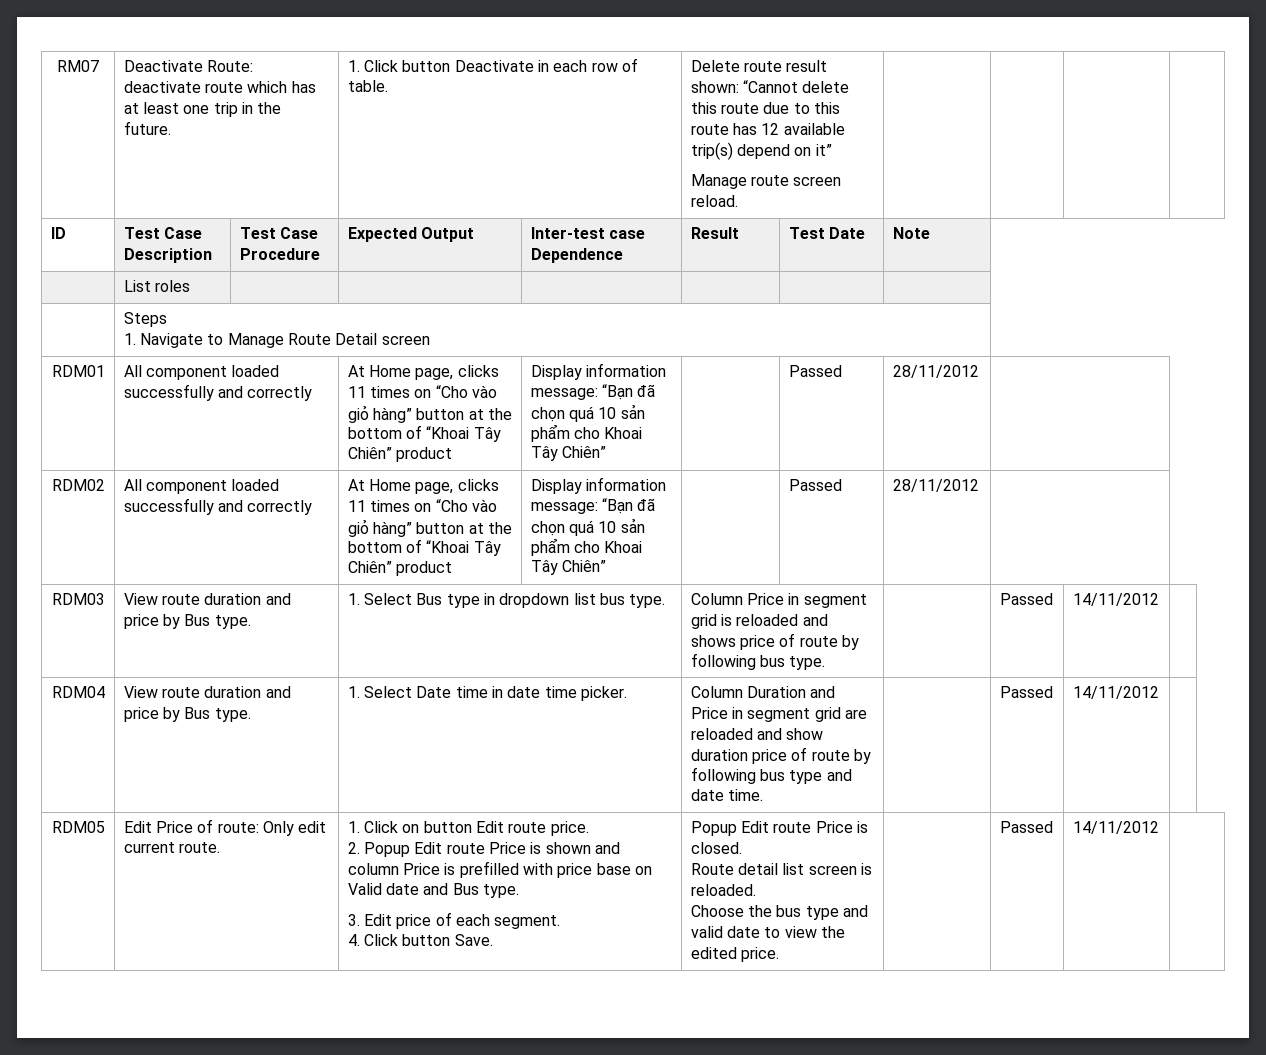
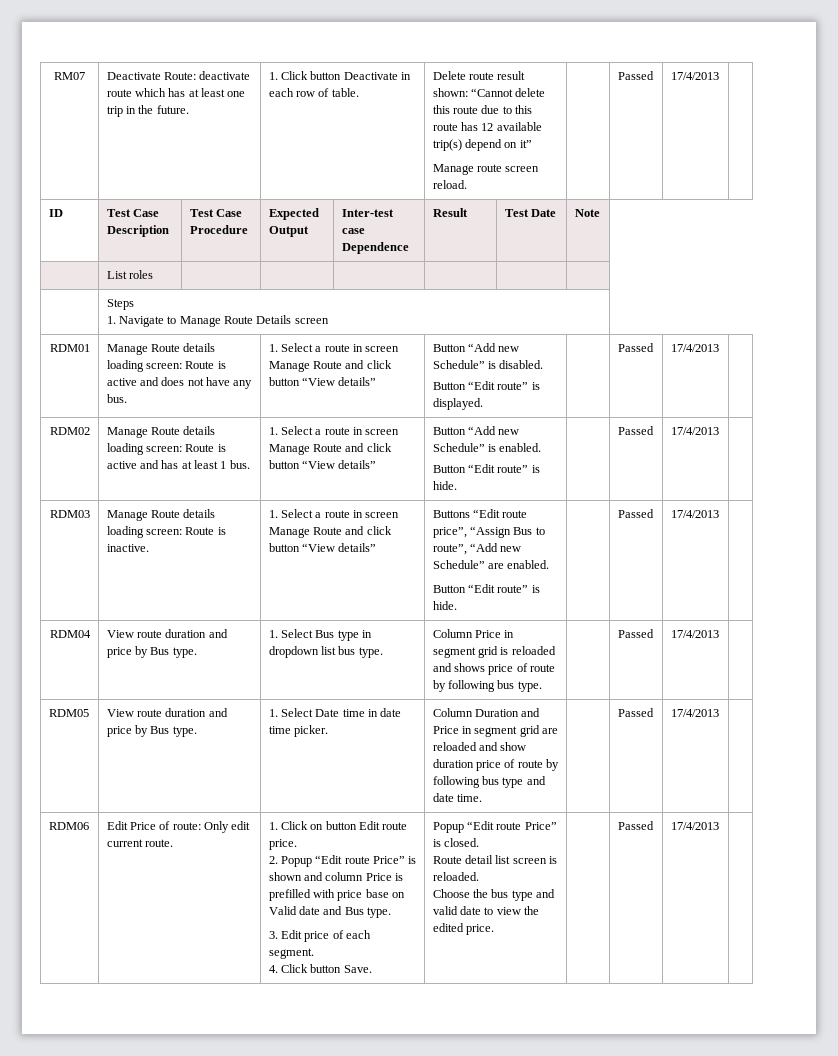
- Manage route screen reload.
+ Manage route screen reload. | | Passed | 17/4/2013
  | Steps
- 1. Navigate to Manage Route Detail screen
+ 1. Navigate to Manage Route Details screen
- RDM01 | All component loaded successfully and correctly | At Home page, clicks 11 times on “Cho vào giỏ hàng” button at the bottom of “Khoai Tây Chiên” product | Display information message: “Bạn đã chọn quá 10 sản phẩm cho Khoai Tây Chiên” | | Passed | 28/11/2012
+ RDM01 | Manage Route details loading screen: Route is active and does not have any bus. | 1. Select a route in screen Manage Route and click button “View details” | Button “Add new Schedule” is disabled.
+ Button “Edit route” is displayed. | | Passed | 17/4/2013
- RDM02 | All component loaded successfully and correctly | At Home page, clicks 11 times on “Cho vào giỏ hàng” button at the bottom of “Khoai Tây Chiên” product | Display information message: “Bạn đã chọn quá 10 sản phẩm cho Khoai Tây Chiên” | | Passed | 28/11/2012
+ RDM02 | Manage Route details loading screen: Route is active and has at least 1 bus. | 1. Select a route in screen Manage Route and click button “View details” | Button “Add new Schedule” is enabled.
+ Button “Edit route” is hide. | | Passed | 17/4/2013
- View route duration and price by Bus type. | 1. Select Bus type in dropdown list bus type. | Column Price in segment grid is reloaded and shows price of route by following bus type. | | Passed | 14/11/2012 |
- RDM04
+ Manage Route details loading screen: Route is inactive. | 1. Select a route in screen Manage Route and click button “View details” | Buttons “Edit route price”, “Assign Bus to route”, “Add new Schedule” are enabled.
+ Button “Edit route” is hide. | | Passed | 17/4/2013 |
+ RDM04 | View route duration and price by Bus type. | 1. Select Bus type in dropdown list bus type. | Column Price in segment grid is reloaded and shows price of route by following bus type. | | Passed | 17/4/2013 |
+ RDM05
- Column Duration and Price in segment grid are reloaded and show duration price of route by following bus type and date time. | | Passed | 14/11/2012 |
- RDM05
+ Column Duration and Price in segment grid are reloaded and show duration price of route by following bus type and date time. | | Passed | 17/4/2013 |
+ RDM06
- 2. Popup Edit route Price is shown and column Price is prefilled with price base on Valid date and Bus type.
+ 2. Popup “Edit route Price” is shown and column Price is prefilled with price base on Valid date and Bus type.
- Popup Edit route Price is closed.
+ Popup “Edit route Price” is closed.
- Choose the bus type and valid date to view the edited price. | | Passed | 14/11/2012
+ Choose the bus type and valid date to view the edited price. | | Passed | 17/4/2013

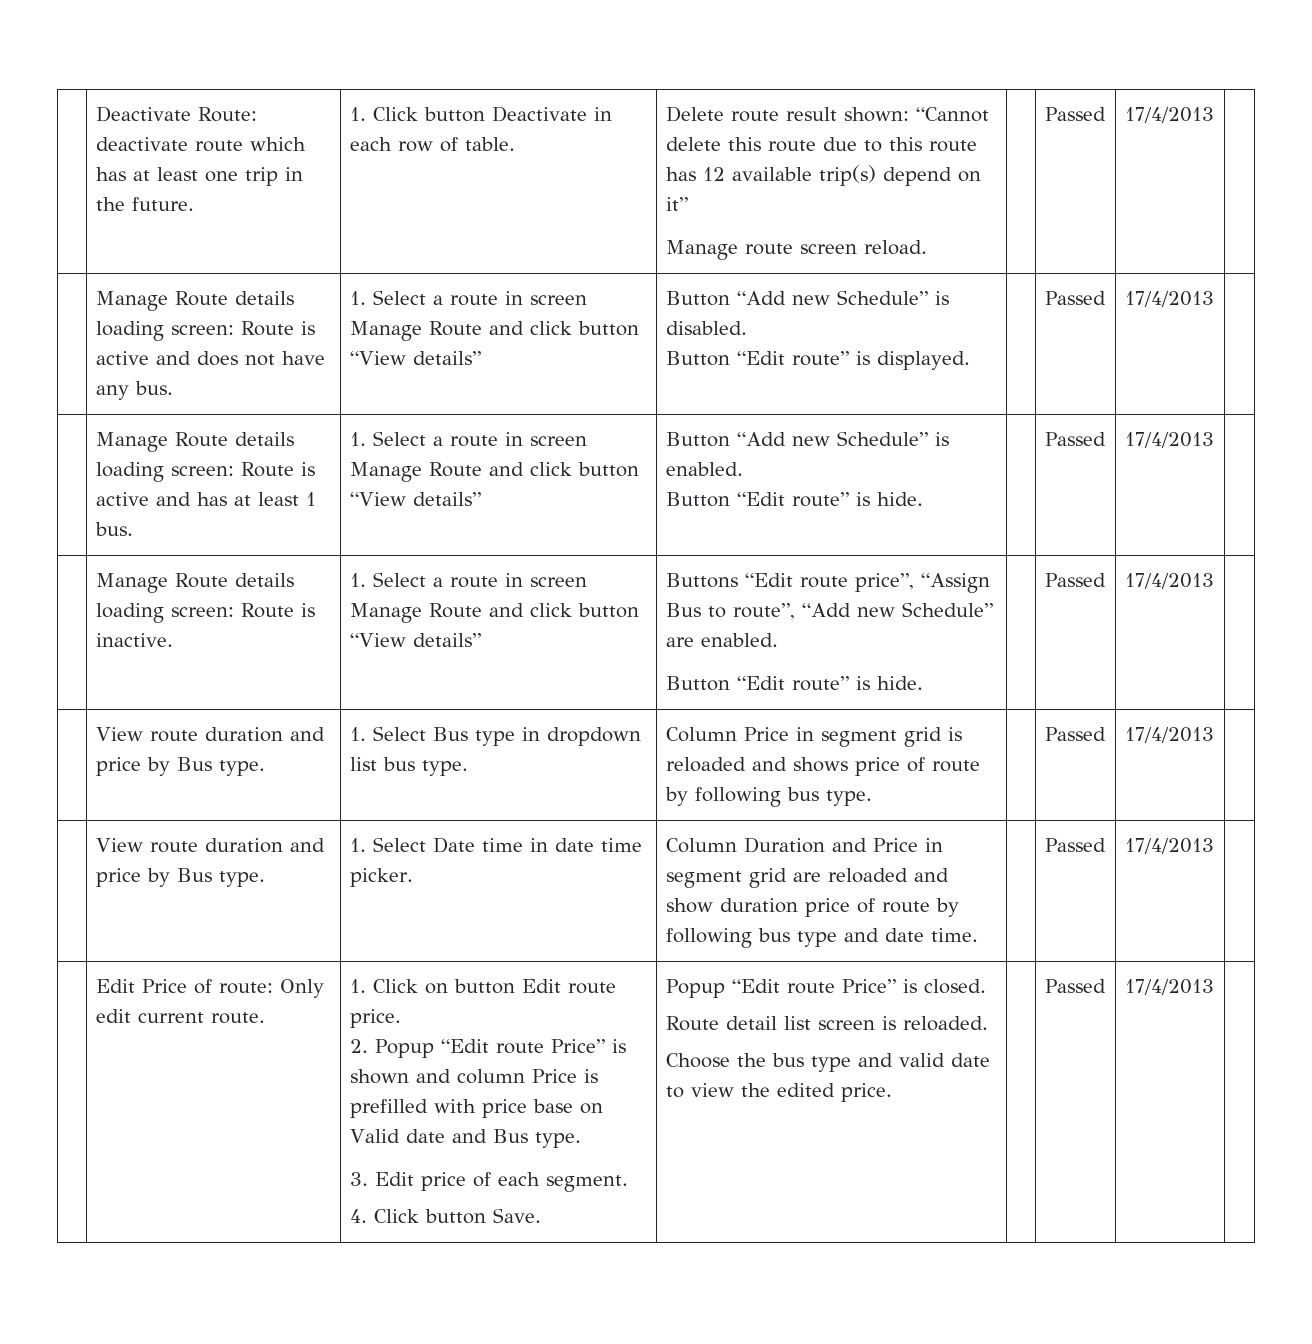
- RM07
- ID | Test Case Description | Test Case Procedure | Expected Output | Inter-test case Dependence | Result | Test Date | Note
- | List roles | | | | | |
- | Steps
- 1. Navigate to Manage Route Details screen
- RDM01
- RDM02
- RDM03
- RDM04 | View route duration and price by Bus type. | 1. Select Bus type in dropdown list bus type. | Column Price in segment grid is reloaded and shows price of route by following bus type. | | Passed | 17/4/2013 |
+ | View route duration and price by Bus type. | 1. Select Bus type in dropdown list bus type. | Column Price in segment grid is reloaded and shows price of route by following bus type. | | Passed | 17/4/2013 |
- RDM05
- RDM06

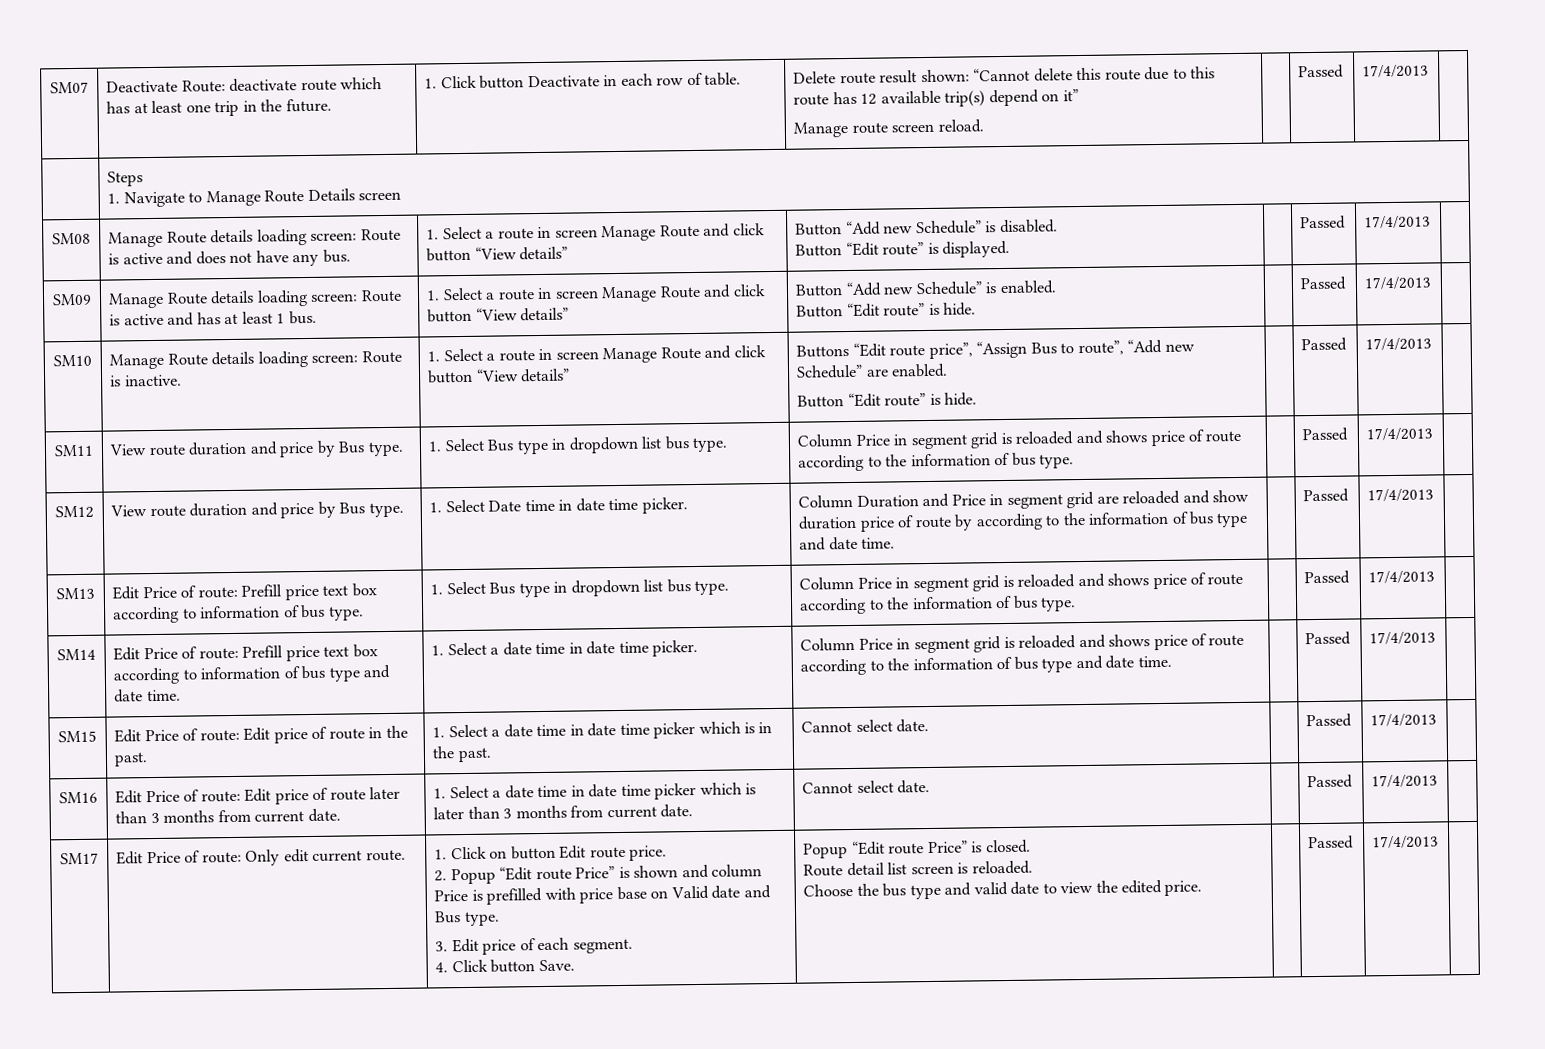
+ SM07
+ | Steps
+ 1. Navigate to Manage Route Details screen
+ SM08
+ SM09
+ SM10
- | View route duration and price by Bus type. | 1. Select Bus type in dropdown list bus type. | Column Price in segment grid is reloaded and shows price of route by following bus type. | | Passed | 17/4/2013 |
+ SM11 | View route duration and price by Bus type. | 1. Select Bus type in dropdown list bus type. | Column Price in segment grid is reloaded and shows price of route according to the information of bus type. | | Passed | 17/4/2013 |
+ SM12
- | View route duration and price by Bus type. | 1. Select Date time in date time picker. | Column Duration and Price in segment grid are reloaded and show duration price of route by following bus type and date time. | | Passed | 17/4/2013 |
+ View route duration and price by Bus type. | 1. Select Date time in date time picker. | Column Duration and Price in segment grid are reloaded and show duration price of route by according to the information of bus type and date time. | | Passed | 17/4/2013 |
+ SM13 | Edit Price of route: Prefill price text box according to information of bus type. | 1. Select Bus type in dropdown list bus type. | Column Price in segment grid is reloaded and shows price of route according to the information of bus type. | | Passed | 17/4/2013 |
+ SM14 | Edit Price of route: Prefill price text box according to information of bus type and date time. | 1. Select a date time in date time picker. | Column Price in segment grid is reloaded and shows price of route according to the information of bus type and date time. | | Passed | 17/4/2013 |
+ SM15 | Edit Price of route: Edit price of route in the past. | 1. Select a date time in date time picker which is in the past. | Cannot select date. | | Passed | 17/4/2013 |
+ SM16 | Edit Price of route: Edit price of route later than 3 months from current date. | 1. Select a date time in date time picker which is later than 3 months from current date. | Cannot select date. | | Passed | 17/4/2013 |
+ SM17

